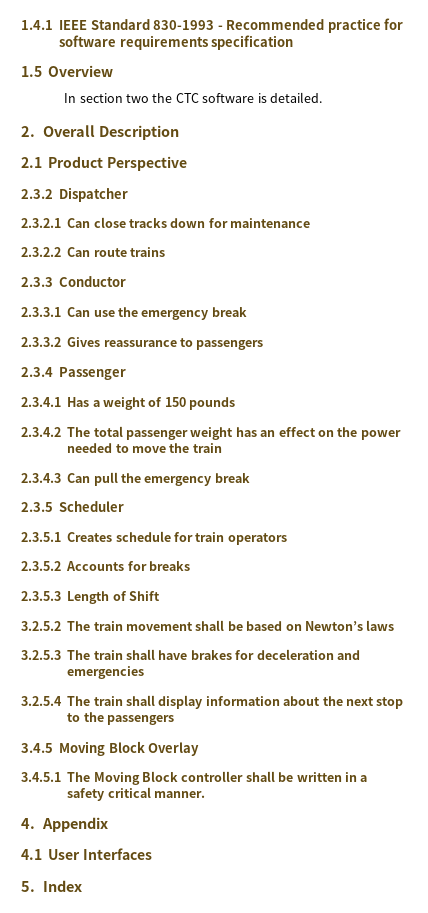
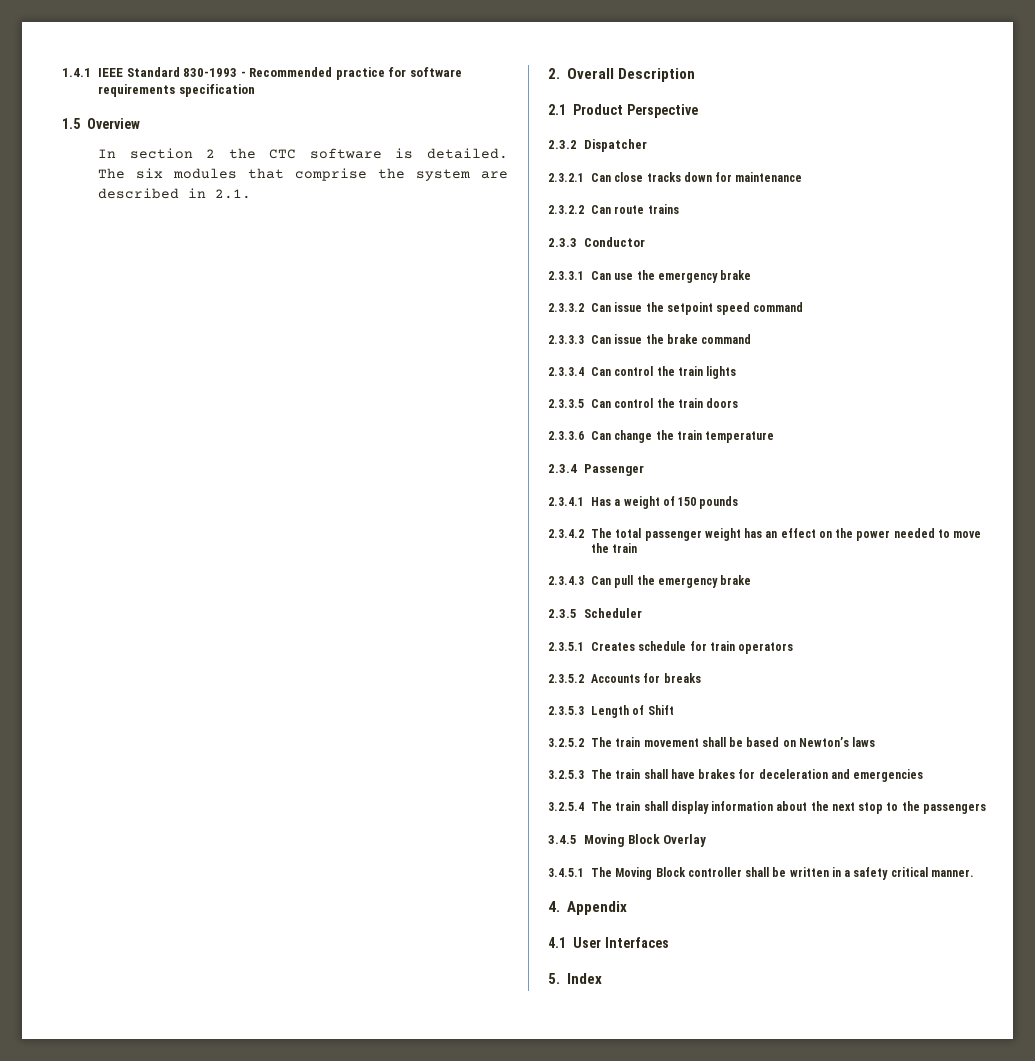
- In section two the CTC software is detailed.
+ In section 2 the CTC software is detailed. The six modules that comprise the system are described in 2.1.
- 2.3.3.1 Can use the emergency break
+ 2.3.3.1 Can use the emergency brake
- 2.3.3.2 Gives reassurance to passengers
+ 2.3.3.2 Can issue the setpoint speed command
+ 2.3.3.3 Can issue the brake command
+ 2.3.3.4 Can control the train lights
+ 2.3.3.5 Can control the train doors
+ 2.3.3.6 Can change the train temperature
- 2.3.4.3 Can pull the emergency break
+ 2.3.4.3 Can pull the emergency brake

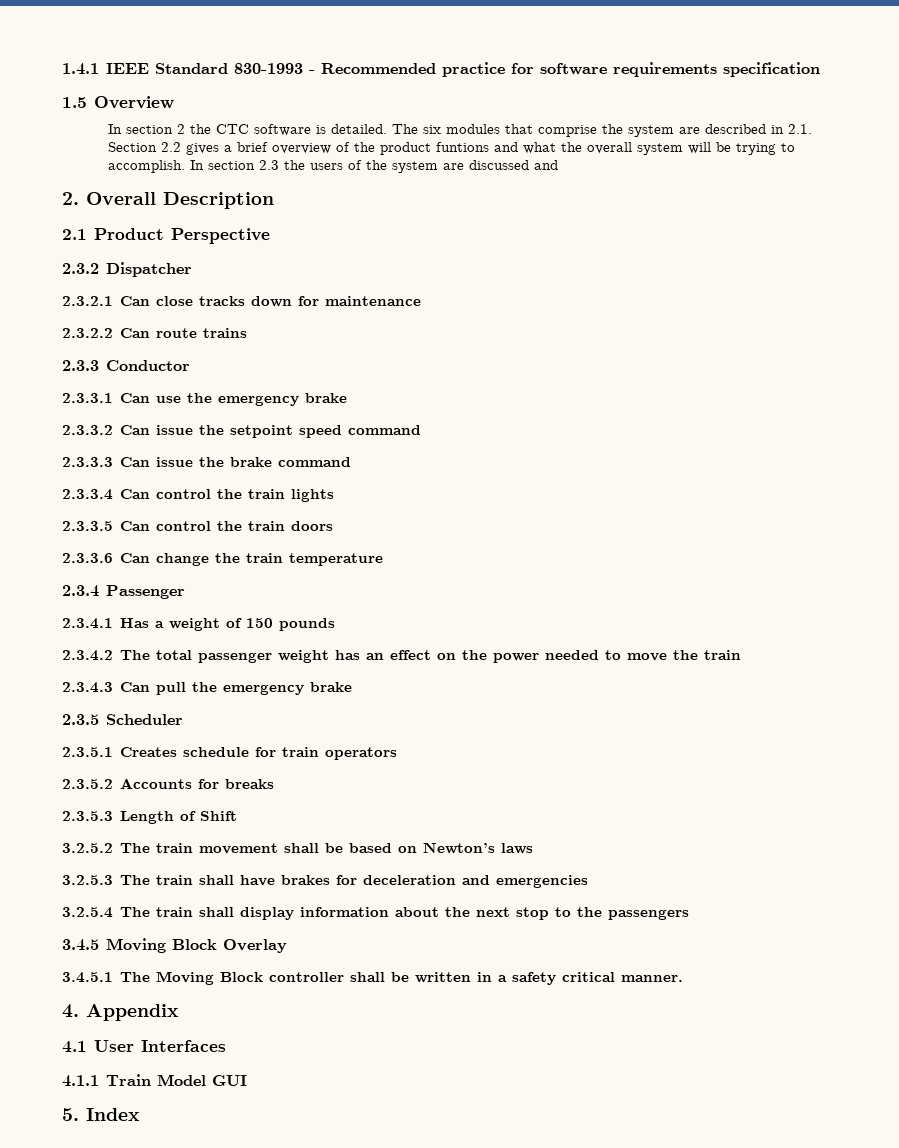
- The six modules that comprise the system are described in 2.1.
+ The six modules that comprise the system are described in 2.1. Section 2.2 gives a brief overview of the product funtions and what the overall system will be trying to accomplish. In section 2.3 the users of the system are discussed and
+ 4.1.1 Train Model GUI

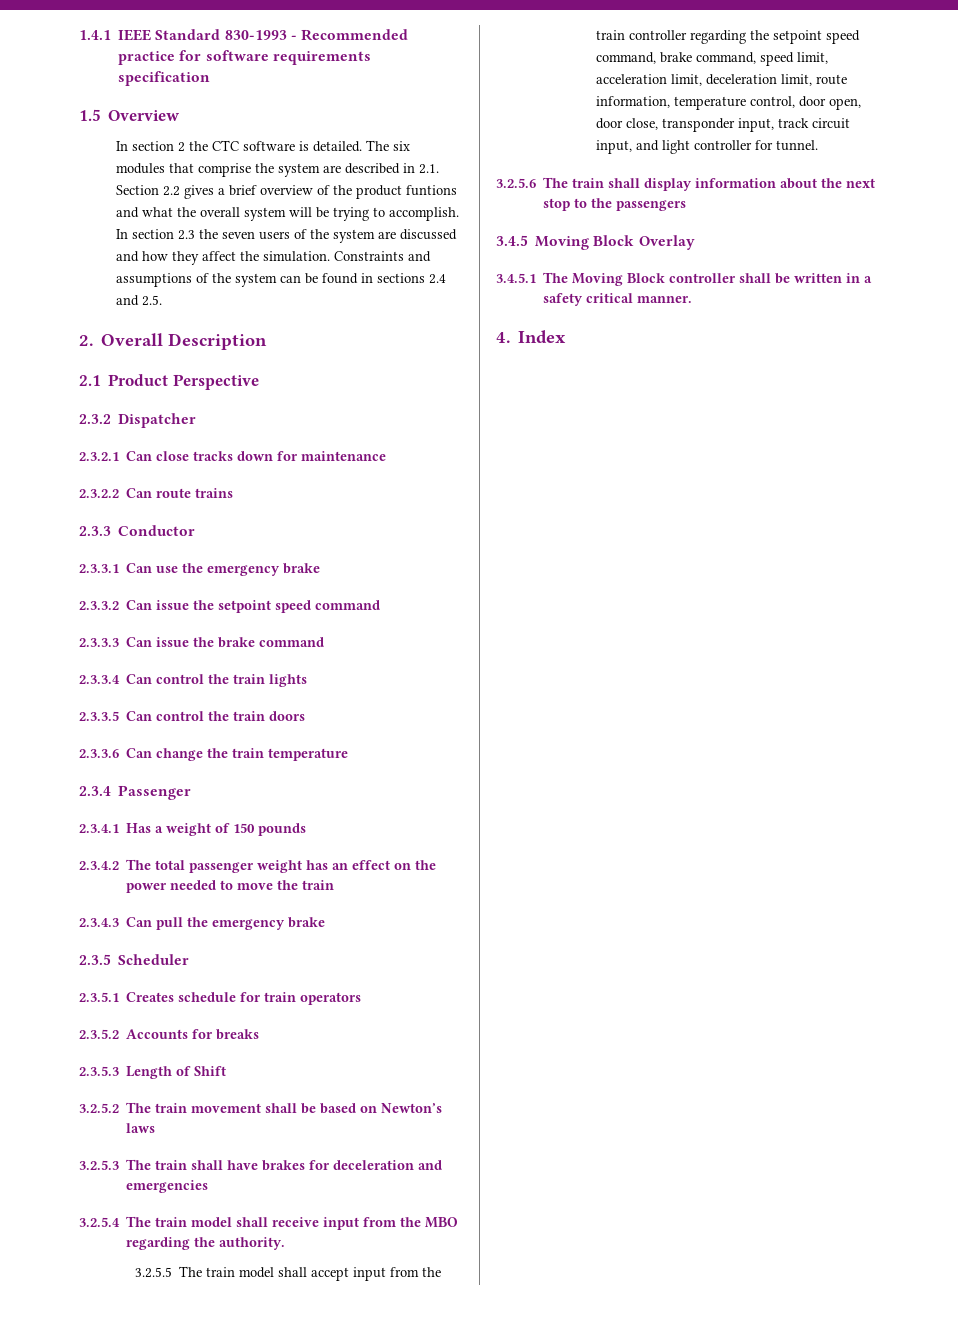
- In section 2.3 the users of the system are discussed and
+ In section 2.3 the seven users of the system are discussed and how they affect the simulation. Constraints and assumptions of the system can be found in sections 2.4 and 2.5.
- 3.2.5.4 The train shall display information about the next stop to the passengers
+ 3.2.5.4 The train model shall receive input from the MBO regarding the authority.
+ 3.2.5.5 The train model shall accept input from the train controller regarding the setpoint speed command, brake command, speed limit, acceleration limit, deceleration limit, route information, temperature control, door open, door close, transponder input, track circuit input, and light controller for tunnel.
+ 3.2.5.6 The train shall display information about the next stop to the passengers
- 4. Appendix
- 4.1 User Interfaces
- 4.1.1 Train Model GUI
- 5. Index
+ 4. Index

